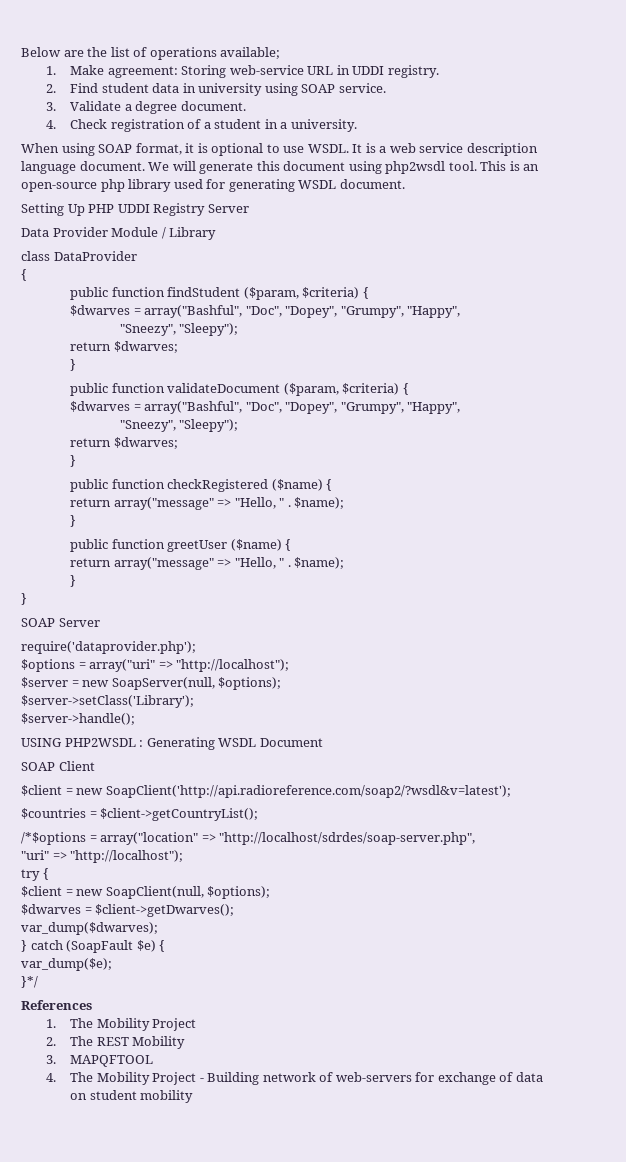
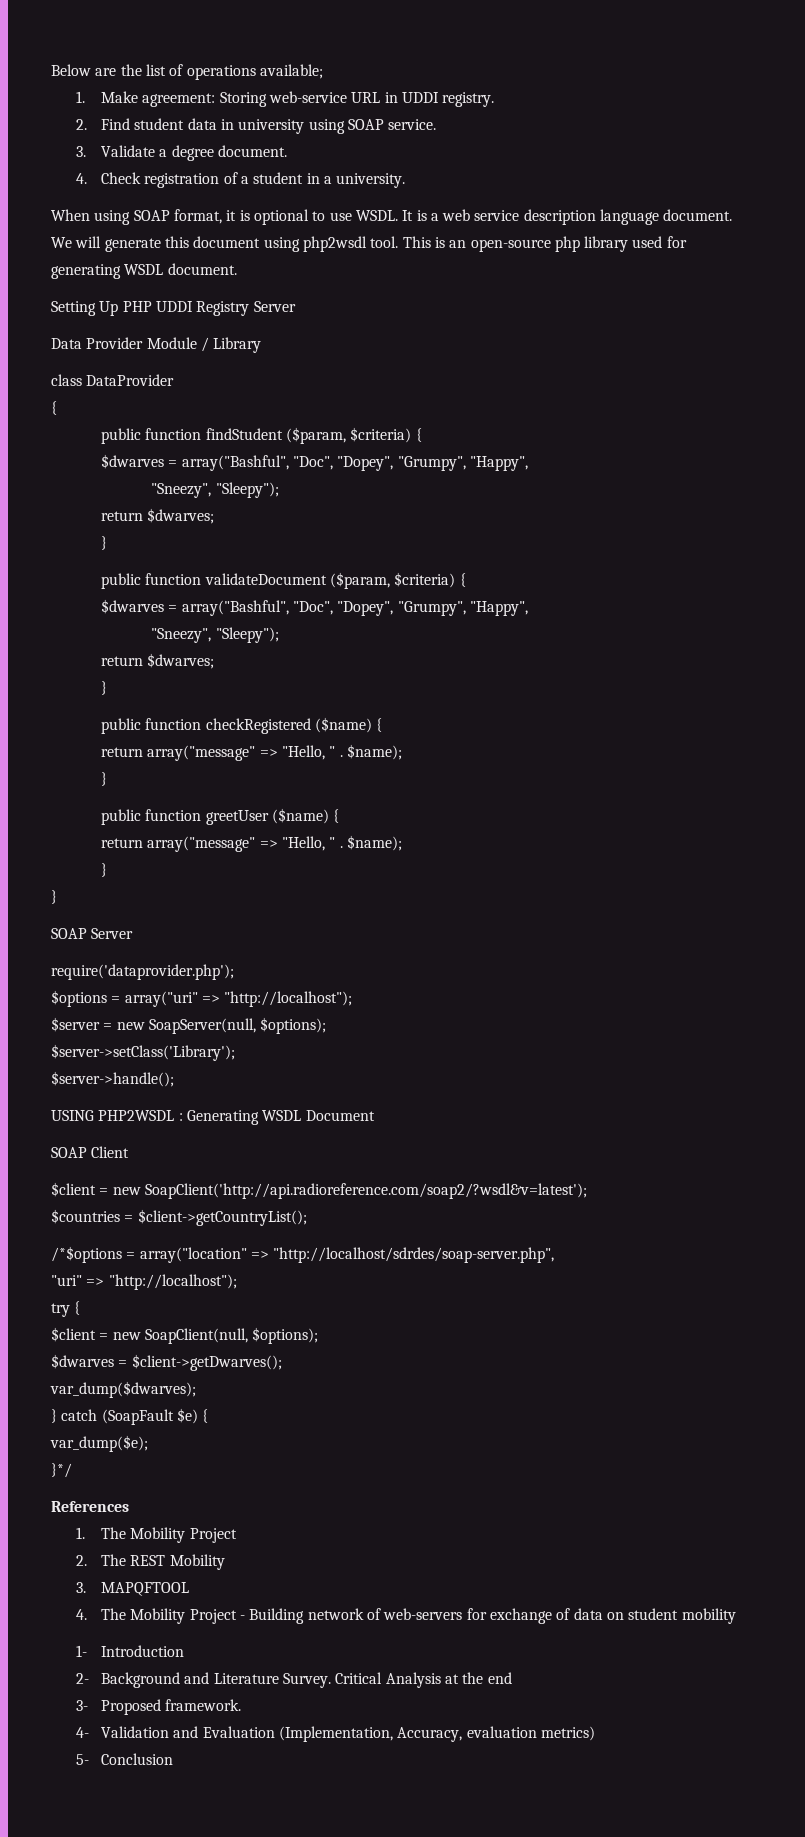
+ 1- Introduction
+ 2- Background and Literature Survey. Critical Analysis at the end
+ 3- Proposed framework.
+ 4- Validation and Evaluation (Implementation, Accuracy, evaluation metrics)
+ 5- Conclusion

